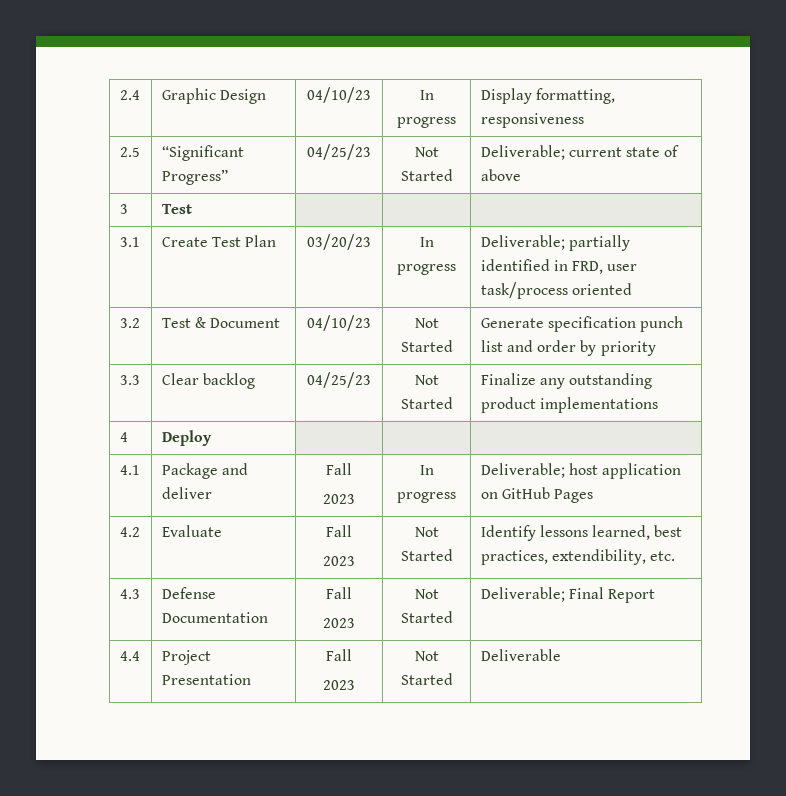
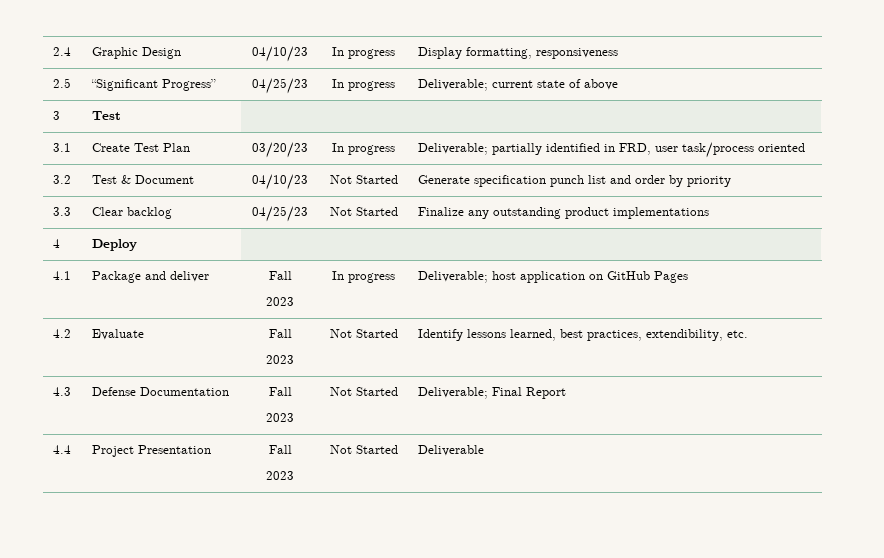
- 2.5 | “Significant Progress” | 04/25/23 | Not Started | Deliverable; current state of above
+ 2.5 | “Significant Progress” | 04/25/23 | In progress | Deliverable; current state of above

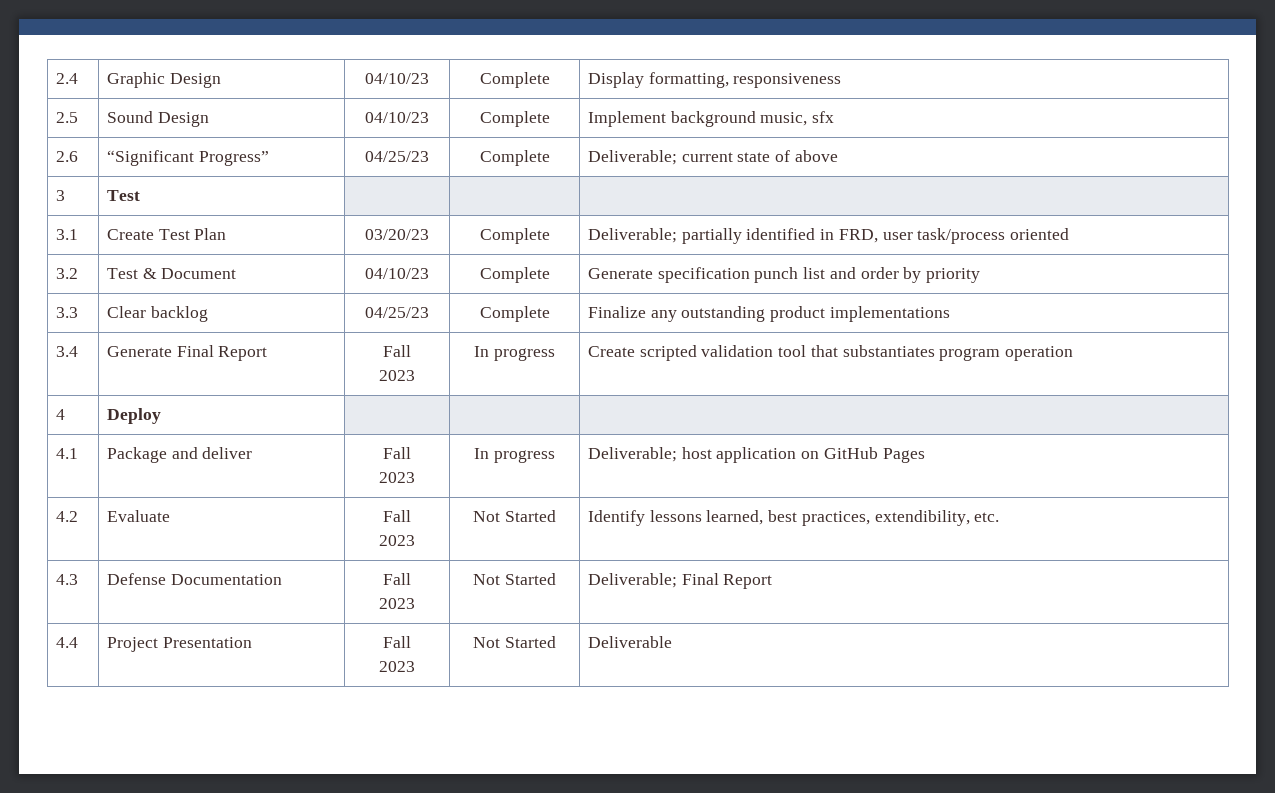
- 2.4 | Graphic Design | 04/10/23 | In progress | Display formatting, responsiveness
+ 2.4 | Graphic Design | 04/10/23 | Complete | Display formatting, responsiveness
- 2.5 | “Significant Progress” | 04/25/23 | In progress | Deliverable; current state of above
+ 2.5 | Sound Design | 04/10/23 | Complete | Implement background music, sfx
+ 2.6 | “Significant Progress” | 04/25/23 | Complete | Deliverable; current state of above
- 3.1 | Create Test Plan | 03/20/23 | In progress | Deliverable; partially identified in FRD, user task/process oriented
+ 3.1 | Create Test Plan | 03/20/23 | Complete | Deliverable; partially identified in FRD, user task/process oriented
- 3.2 | Test & Document | 04/10/23 | Not Started | Generate specification punch list and order by priority
+ 3.2 | Test & Document | 04/10/23 | Complete | Generate specification punch list and order by priority
- 3.3 | Clear backlog | 04/25/23 | Not Started | Finalize any outstanding product implementations
+ 3.3 | Clear backlog | 04/25/23 | Complete | Finalize any outstanding product implementations
+ 3.4 | Generate Final Report | Fall
+ 2023 | In progress | Create scripted validation tool that substantiates program operation

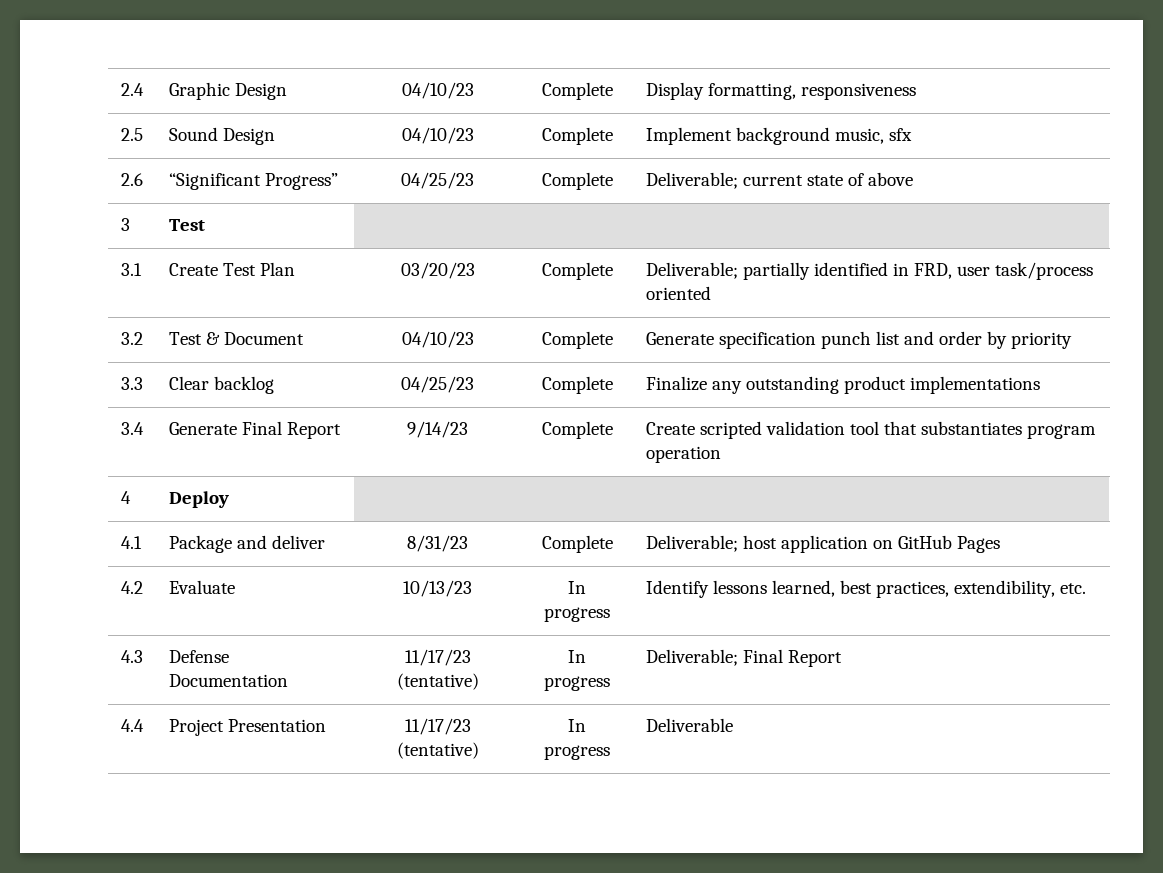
- 3.4 | Generate Final Report | Fall
- 2023 | In progress | Create scripted validation tool that substantiates program operation
+ 3.4 | Generate Final Report | 9/14/23 | Complete | Create scripted validation tool that substantiates program operation
- 4.1 | Package and deliver | Fall
- 2023 | In progress | Deliverable; host application on GitHub Pages
+ 4.1 | Package and deliver | 8/31/23 | Complete | Deliverable; host application on GitHub Pages
- 4.2 | Evaluate | Fall
- 2023 | Not Started | Identify lessons learned, best practices, extendibility, etc.
+ 4.2 | Evaluate | 10/13/23 | In progress | Identify lessons learned, best practices, extendibility, etc.
- 4.3 | Defense Documentation | Fall
- 2023 | Not Started | Deliverable; Final Report
+ 4.3 | Defense Documentation | 11/17/23 (tentative) | In progress | Deliverable; Final Report
- 4.4 | Project Presentation | Fall
- 2023 | Not Started | Deliverable
+ 4.4 | Project Presentation | 11/17/23 (tentative) | In progress | Deliverable

